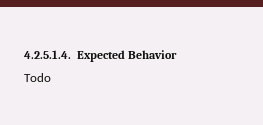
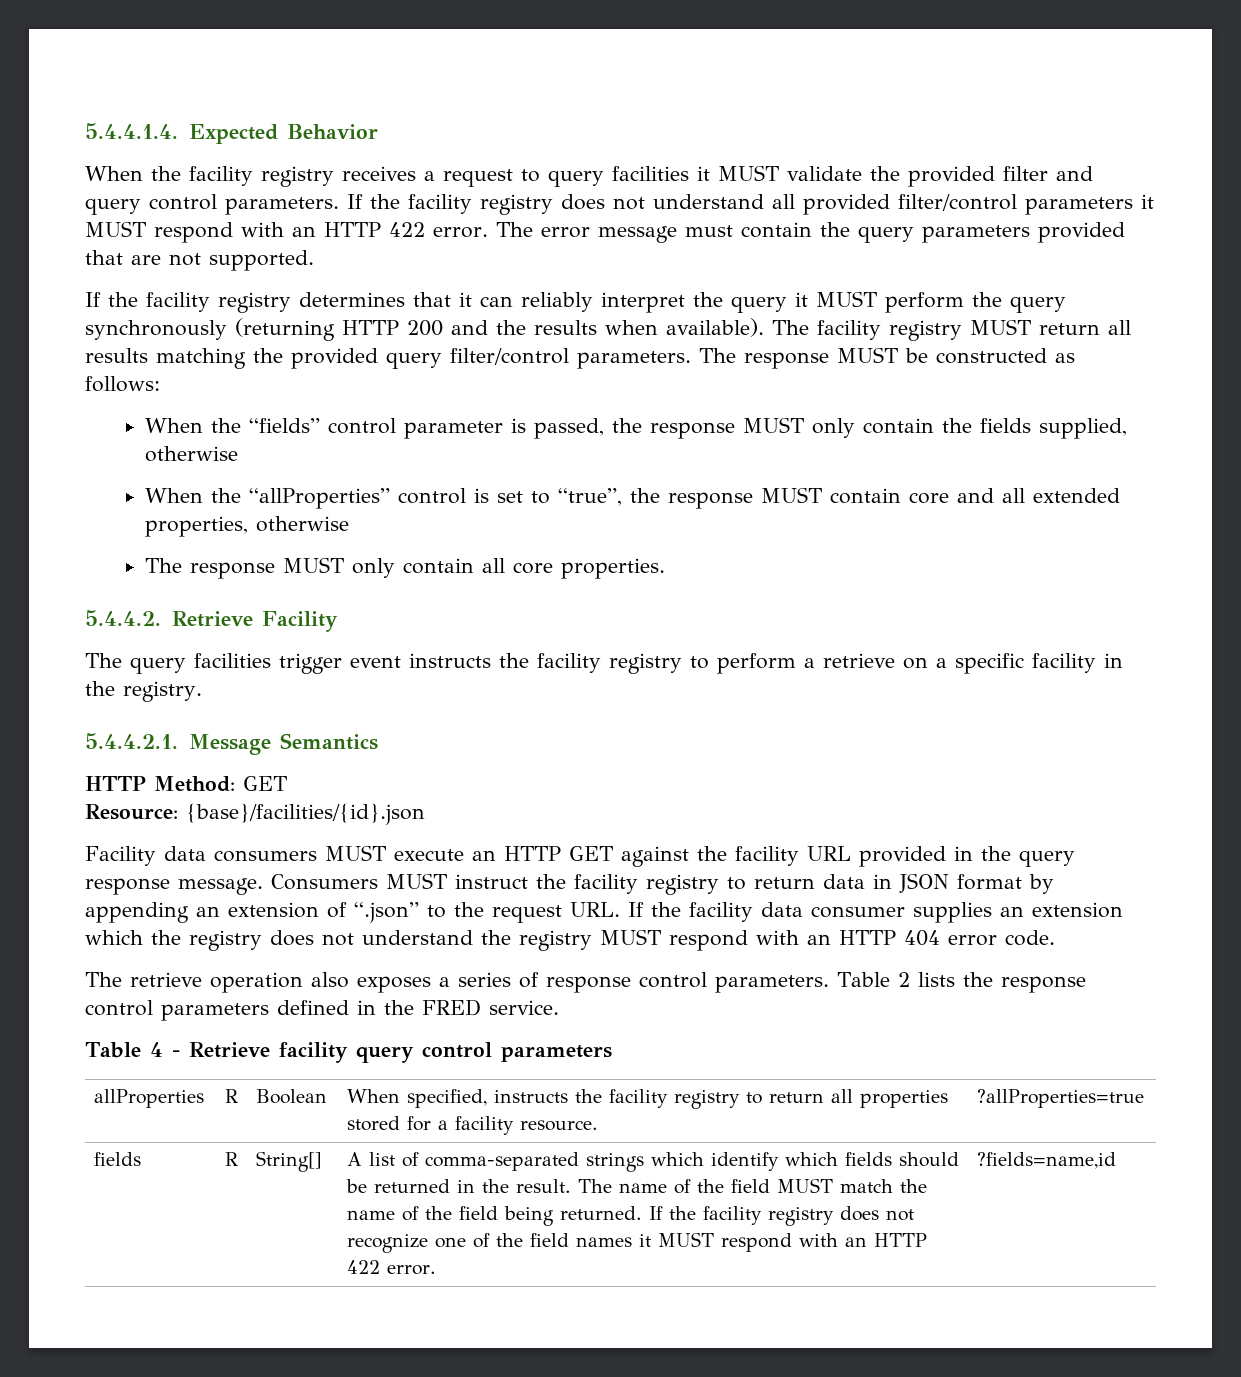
- 4.2.5.1.4. Expected Behavior
+ 5.4.4.1.4. Expected Behavior
- Todo
+ When the facility registry receives a request to query facilities it MUST validate the provided filter and query control parameters. If the facility registry does not understand all provided filter/control parameters it MUST respond with an HTTP 422 error. The error message must contain the query parameters provided that are not supported.
+ If the facility registry determines that it can reliably interpret the query it MUST perform the query synchronously (returning HTTP 200 and the results when available). The facility registry MUST return all results matching the provided query filter/control parameters. The response MUST be constructed as follows:
+ When the “fields” control parameter is passed, the response MUST only contain the fields supplied, otherwise
+ When the “allProperties” control is set to “true”, the response MUST contain core and all extended properties, otherwise
+ The response MUST only contain all core properties.
+ 5.4.4.2. Retrieve Facility
+ The query facilities trigger event instructs the facility registry to perform a retrieve on a specific facility in the registry.
+ 5.4.4.2.1. Message Semantics
+ HTTP Method: GET
+ Resource: {base}/facilities/{id}.json
+ Facility data consumers MUST execute an HTTP GET against the facility URL provided in the query response message. Consumers MUST instruct the facility registry to return data in JSON format by appending an extension of “.json” to the request URL. If the facility data consumer supplies an extension which the registry does not understand the registry MUST respond with an HTTP 404 error code.
+ The retrieve operation also exposes a series of response control parameters. Table 2 lists the response control parameters defined in the FRED service.
+ Table 4 - Retrieve facility query control parameters
+ allProperties | R | Boolean | When specified, instructs the facility registry to return all properties stored for a facility resource. | ?allProperties=true
+ fields | R | String[] | A list of comma-separated strings which identify which fields should be returned in the result. The name of the field MUST match the name of the field being returned. If the facility registry does not recognize one of the field names it MUST respond with an HTTP 422 error. | ?fields=name,id

